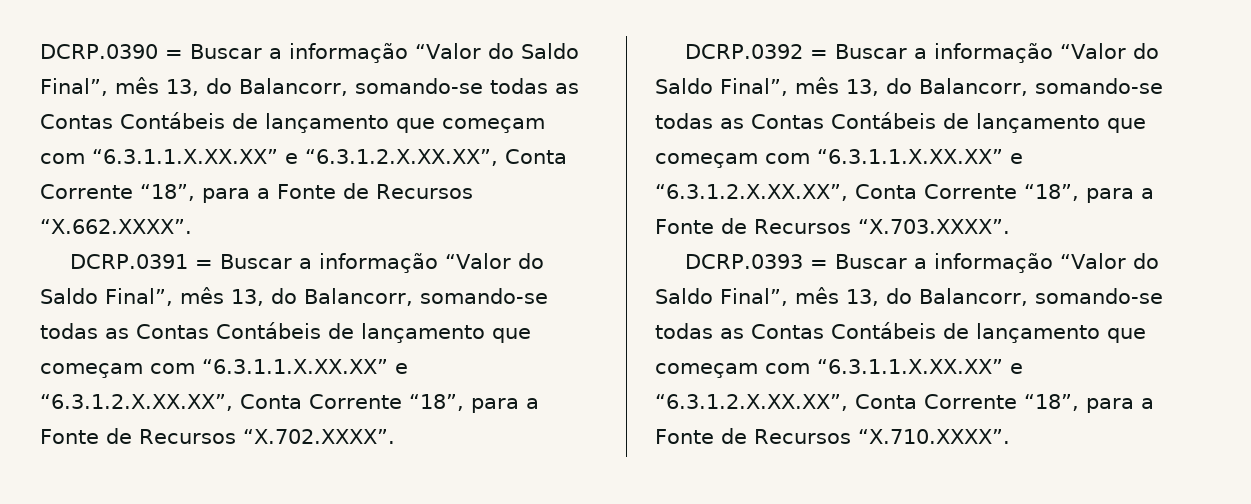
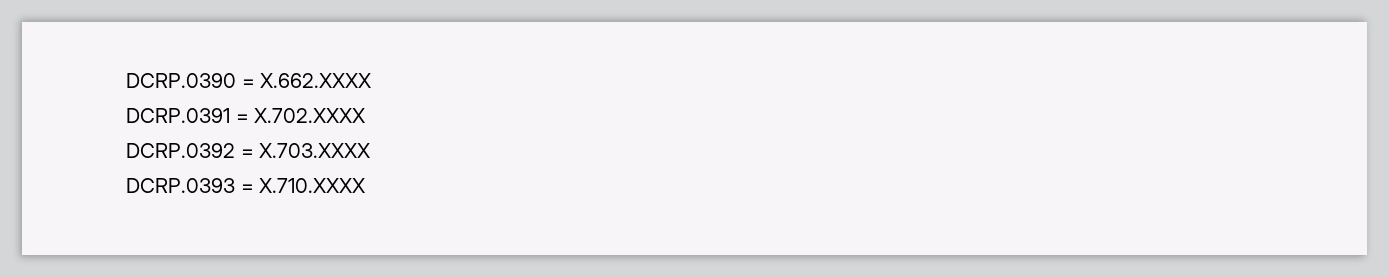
- DCRP.0390 = Buscar a informação “Valor do Saldo Final”, mês 13, do Balancorr, somando-se todas as Contas Contábeis de lançamento que começam com “6.3.1.1.X.XX.XX” e “6.3.1.2.X.XX.XX”, Conta Corrente “18”, para a Fonte de Recursos “X.662.XXXX”.
- DCRP.0391 = Buscar a informação “Valor do Saldo Final”, mês 13, do Balancorr, somando-se todas as Contas Contábeis de lançamento que começam com “6.3.1.1.X.XX.XX” e “6.3.1.2.X.XX.XX”, Conta Corrente “18”, para a Fonte de Recursos “X.702.XXXX”.
- DCRP.0392 = Buscar a informação “Valor do Saldo Final”, mês 13, do Balancorr, somando-se todas as Contas Contábeis de lançamento que começam com “6.3.1.1.X.XX.XX” e “6.3.1.2.X.XX.XX”, Conta Corrente “18”, para a Fonte de Recursos “X.703.XXXX”.
- DCRP.0393 = Buscar a informação “Valor do Saldo Final”, mês 13, do Balancorr, somando-se todas as Contas Contábeis de lançamento que começam com “6.3.1.1.X.XX.XX” e “6.3.1.2.X.XX.XX”, Conta Corrente “18”, para a Fonte de Recursos “X.710.XXXX”.
+ DCRP.0390 = X.662.XXXX
+ DCRP.0391 = X.702.XXXX
+ DCRP.0392 = X.703.XXXX
+ DCRP.0393 = X.710.XXXX

